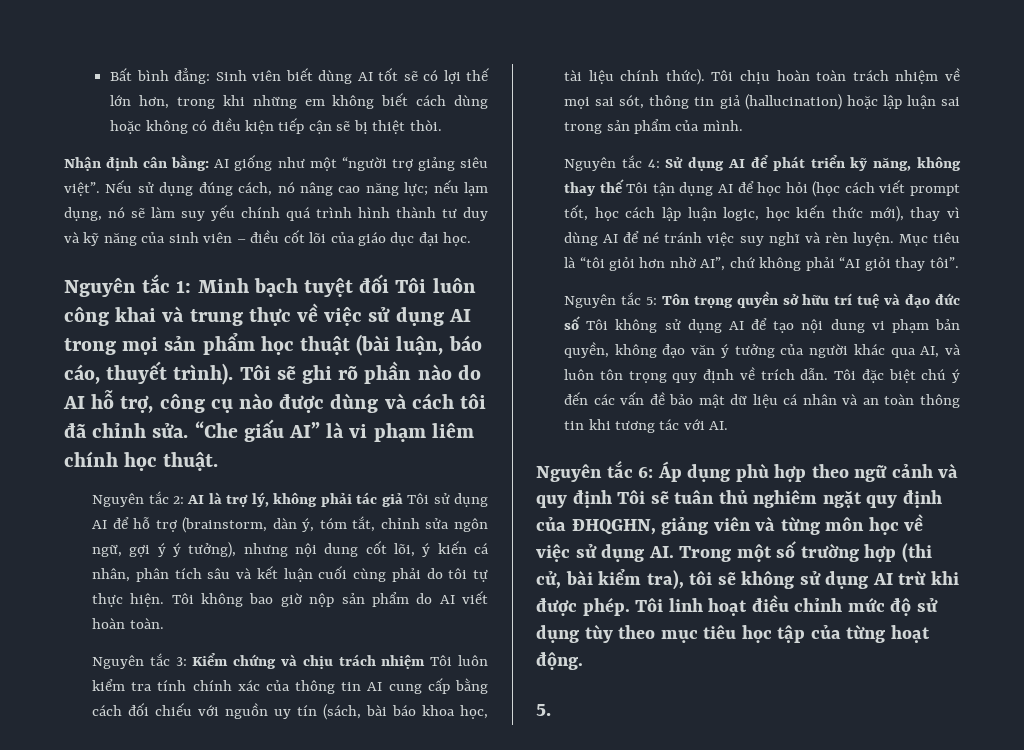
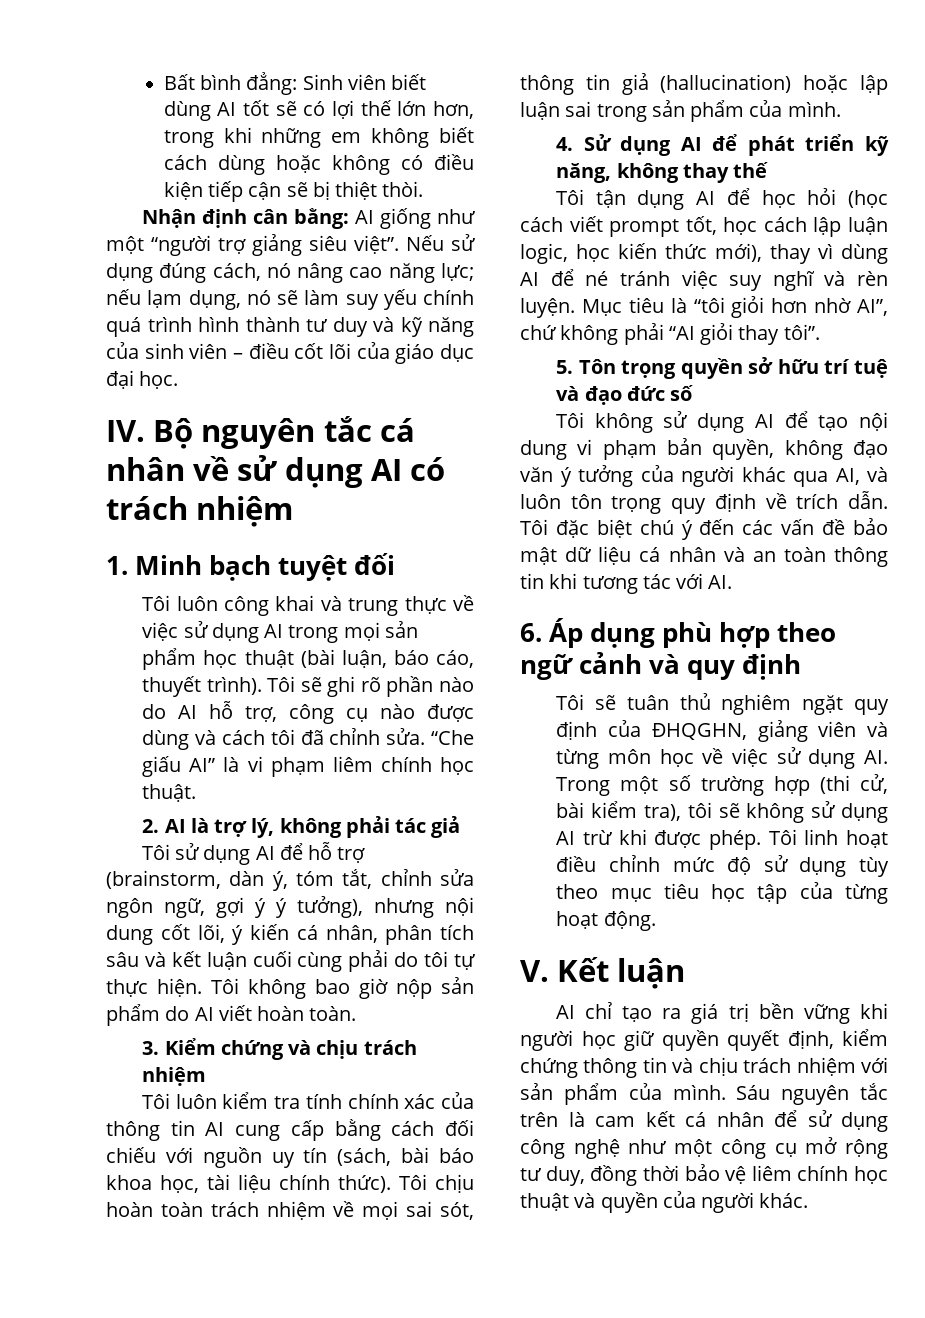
- Nguyên tắc 1: Minh bạch tuyệt đối Tôi luôn công khai và trung thực về việc sử dụng AI trong mọi sản phẩm học thuật (bài luận, báo cáo, thuyết trình).
+ IV. Bộ nguyên tắc cá nhân về sử dụng AI có trách nhiệm
+ 1. Minh bạch tuyệt đối
+ Tôi luôn công khai và trung thực về việc sử dụng AI trong mọi sản phẩm học thuật (bài luận, báo cáo, thuyết trình).
- Nguyên tắc 2: AI là trợ lý, không phải tác giả Tôi sử dụng AI để hỗ trợ (brainstorm, dàn ý, tóm tắt, chỉnh sửa ngôn ngữ, gợi ý ý tưởng), nhưng nội dung cốt lõi, ý kiến cá nhân, phân tích sâu và kết luận cuối cùng phải do tôi tự thực hiện.
+ 2. AI là trợ lý, không phải tác giả
+ Tôi sử dụng AI để hỗ trợ (brainstorm, dàn ý, tóm tắt, chỉnh sửa ngôn ngữ, gợi ý ý tưởng), nhưng nội dung cốt lõi, ý kiến cá nhân, phân tích sâu và kết luận cuối cùng phải do tôi tự thực hiện.
- Nguyên tắc 3: Kiểm chứng và chịu trách nhiệm Tôi luôn kiểm tra tính chính xác của thông tin AI cung cấp bằng cách đối chiếu với nguồn uy tín (sách, bài báo khoa học, tài liệu chính thức).
+ 3. Kiểm chứng và chịu trách nhiệm
+ Tôi luôn kiểm tra tính chính xác của thông tin AI cung cấp bằng cách đối chiếu với nguồn uy tín (sách, bài báo khoa học, tài liệu chính thức).
- Nguyên tắc 4: Sử dụng AI để phát triển kỹ năng, không thay thế Tôi tận dụng AI để học hỏi (học cách viết prompt tốt, học cách lập luận logic, học kiến thức mới), thay vì dùng AI để né tránh việc suy nghĩ và rèn luyện.
+ 4. Sử dụng AI để phát triển kỹ năng, không thay thế
+ Tôi tận dụng AI để học hỏi (học cách viết prompt tốt, học cách lập luận logic, học kiến thức mới), thay vì dùng AI để né tránh việc suy nghĩ và rèn luyện.
- Nguyên tắc 5: Tôn trọng quyền sở hữu trí tuệ và đạo đức số Tôi không sử dụng AI để tạo nội dung vi phạm bản quyền, không đạo văn ý tưởng của người khác qua AI, và luôn tôn trọng quy định về trích dẫn.
+ 5. Tôn trọng quyền sở hữu trí tuệ và đạo đức số
+ Tôi không sử dụng AI để tạo nội dung vi phạm bản quyền, không đạo văn ý tưởng của người khác qua AI, và luôn tôn trọng quy định về trích dẫn.
- Nguyên tắc 6: Áp dụng phù hợp theo ngữ cảnh và quy định Tôi sẽ tuân thủ nghiêm ngặt quy định của ĐHQGHN, giảng viên và từng môn học về việc sử dụng AI. Trong một số trường hợp (thi cử, bài kiểm tra), tôi sẽ không sử dụng AI trừ khi được phép.
+ 6. Áp dụng phù hợp theo ngữ cảnh và quy định
+ Tôi sẽ tuân thủ nghiêm ngặt quy định của ĐHQGHN, giảng viên và từng môn học về việc sử dụng AI. Trong một số trường hợp (thi cử, bài kiểm tra), tôi sẽ không sử dụng AI trừ khi được phép.
- 5.
+ V. Kết luận
+ AI chỉ tạo ra giá trị bền vững khi người học giữ quyền quyết định, kiểm chứng thông tin và chịu trách nhiệm với sản phẩm của mình. Sáu nguyên tắc trên là cam kết cá nhân để sử dụng công nghệ như một công cụ mở rộng tư duy, đồng thời bảo vệ liêm chính học thuật và quyền của người khác.

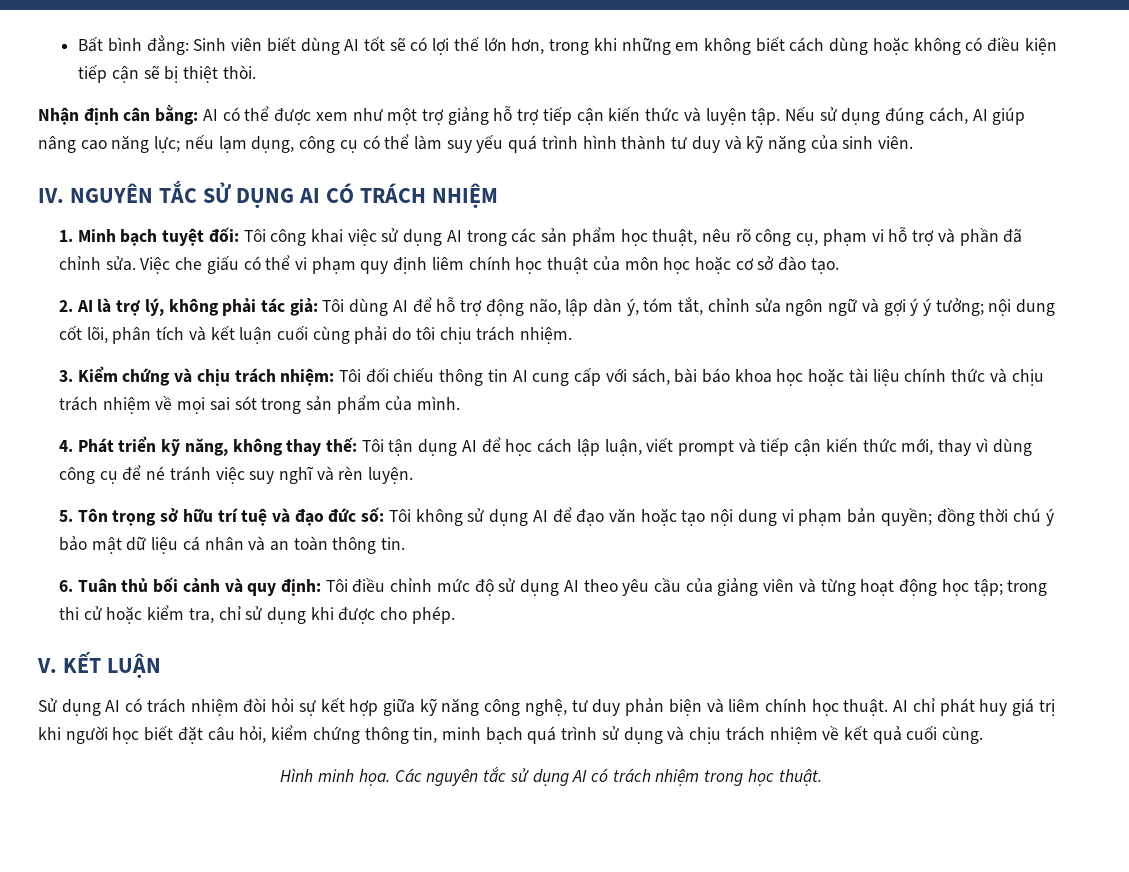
- Nhận định cân bằng: AI giống như một “người trợ giảng siêu việt”.
+ Nhận định cân bằng: AI có thể được xem như một trợ giảng hỗ trợ tiếp cận kiến thức và luyện tập.
- Nếu sử dụng đúng cách, nó nâng cao năng lực; nếu lạm dụng, nó sẽ làm suy yếu chính quá trình hình thành tư duy và kỹ năng của sinh viên – điều cốt lõi của giáo dục đại học.
- IV. Bộ nguyên tắc cá nhân về sử dụng AI có trách nhiệm
- 1. Minh bạch tuyệt đối
- Tôi luôn công khai và trung thực về việc sử dụng AI trong mọi sản phẩm học thuật (bài luận, báo cáo, thuyết trình). Tôi sẽ ghi rõ phần nào do AI hỗ trợ, công cụ nào được dùng và cách tôi đã chỉnh sửa. “Che giấu AI” là vi phạm liêm chính học thuật.
+ Nếu sử dụng đúng cách, AI giúp nâng cao năng lực; nếu lạm dụng, công cụ có thể làm suy yếu quá trình hình thành tư duy và kỹ năng của sinh viên.
+ IV. NGUYÊN TẮC SỬ DỤNG AI CÓ TRÁCH NHIỆM
+ 1. Minh bạch tuyệt đối: Tôi công khai việc sử dụng AI trong các sản phẩm học thuật, nêu rõ công cụ, phạm vi hỗ trợ và phần đã chỉnh sửa. Việc che giấu có thể vi phạm quy định liêm chính học thuật của môn học hoặc cơ sở đào tạo.
- 2. AI là trợ lý, không phải tác giả
- Tôi sử dụng AI để hỗ trợ (brainstorm, dàn ý, tóm tắt, chỉnh sửa ngôn ngữ, gợi ý ý tưởng), nhưng nội dung cốt lõi, ý kiến cá nhân, phân tích sâu và kết luận cuối cùng phải do tôi tự thực hiện. Tôi không bao giờ nộp sản phẩm do AI viết hoàn toàn.
+ 2. AI là trợ lý, không phải tác giả: Tôi dùng AI để hỗ trợ động não, lập dàn ý, tóm tắt, chỉnh sửa ngôn ngữ và gợi ý ý tưởng; nội dung cốt lõi, phân tích và kết luận cuối cùng phải do tôi chịu trách nhiệm.
- 3. Kiểm chứng và chịu trách nhiệm
- Tôi luôn kiểm tra tính chính xác của thông tin AI cung cấp bằng cách đối chiếu với nguồn uy tín (sách, bài báo khoa học, tài liệu chính thức). Tôi chịu hoàn toàn trách nhiệm về mọi sai sót, thông tin giả (hallucination) hoặc lập luận sai trong sản phẩm của mình.
+ 3. Kiểm chứng và chịu trách nhiệm: Tôi đối chiếu thông tin AI cung cấp với sách, bài báo khoa học hoặc tài liệu chính thức và chịu trách nhiệm về mọi sai sót trong sản phẩm của mình.
- 4. Sử dụng AI để phát triển kỹ năng, không thay thế
- Tôi tận dụng AI để học hỏi (học cách viết prompt tốt, học cách lập luận logic, học kiến thức mới), thay vì dùng AI để né tránh việc suy nghĩ và rèn luyện. Mục tiêu là “tôi giỏi hơn nhờ AI”, chứ không phải “AI giỏi thay tôi”.
+ 4. Phát triển kỹ năng, không thay thế: Tôi tận dụng AI để học cách lập luận, viết prompt và tiếp cận kiến thức mới, thay vì dùng công cụ để né tránh việc suy nghĩ và rèn luyện.
- 5. Tôn trọng quyền sở hữu trí tuệ và đạo đức số
- Tôi không sử dụng AI để tạo nội dung vi phạm bản quyền, không đạo văn ý tưởng của người khác qua AI, và luôn tôn trọng quy định về trích dẫn. Tôi đặc biệt chú ý đến các vấn đề bảo mật dữ liệu cá nhân và an toàn thông tin khi tương tác với AI.
- 6. Áp dụng phù hợp theo ngữ cảnh và quy định
- Tôi sẽ tuân thủ nghiêm ngặt quy định của ĐHQGHN, giảng viên và từng môn học về việc sử dụng AI. Trong một số trường hợp (thi cử, bài kiểm tra), tôi sẽ không sử dụng AI trừ khi được phép. Tôi linh hoạt điều chỉnh mức độ sử dụng tùy theo mục tiêu học tập của từng hoạt động.
- V. Kết luận
- AI chỉ tạo ra giá trị bền vững khi người học giữ quyền quyết định, kiểm chứng thông tin và chịu trách nhiệm với sản phẩm của mình. Sáu nguyên tắc trên là cam kết cá nhân để sử dụng công nghệ như một công cụ mở rộng tư duy, đồng thời bảo vệ liêm chính học thuật và quyền của người khác.
+ 5. Tôn trọng sở hữu trí tuệ và đạo đức số: Tôi không sử dụng AI để đạo văn hoặc tạo nội dung vi phạm bản quyền; đồng thời chú ý bảo mật dữ liệu cá nhân và an toàn thông tin.
+ 6. Tuân thủ bối cảnh và quy định: Tôi điều chỉnh mức độ sử dụng AI theo yêu cầu của giảng viên và từng hoạt động học tập; trong thi cử hoặc kiểm tra, chỉ sử dụng khi được cho phép.
+ V. KẾT LUẬN
+ Sử dụng AI có trách nhiệm đòi hỏi sự kết hợp giữa kỹ năng công nghệ, tư duy phản biện và liêm chính học thuật. AI chỉ phát huy giá trị khi người học biết đặt câu hỏi, kiểm chứng thông tin, minh bạch quá trình sử dụng và chịu trách nhiệm về kết quả cuối cùng.
+ Hình minh họa. Các nguyên tắc sử dụng AI có trách nhiệm trong học thuật.

